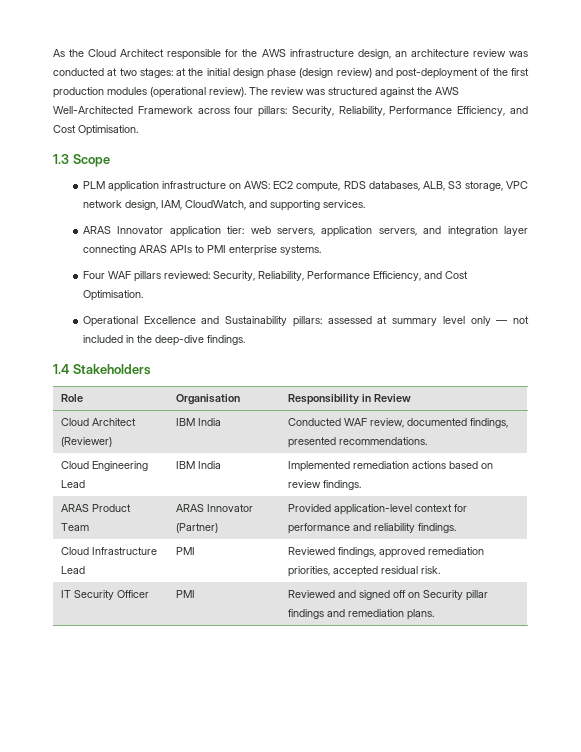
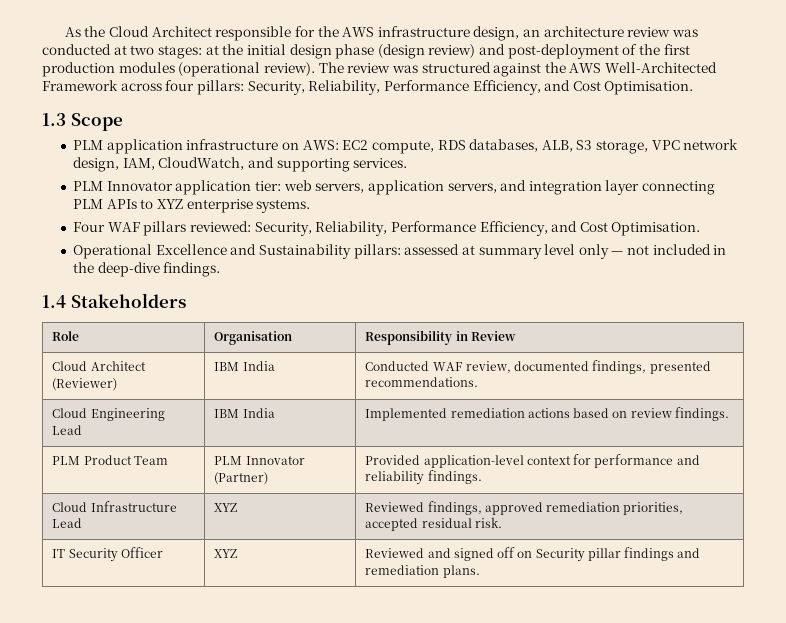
- ARAS Innovator application tier: web servers, application servers, and integration layer connecting ARAS APIs to PMI enterprise systems.
+ PLM Innovator application tier: web servers, application servers, and integration layer connecting PLM APIs to XYZ enterprise systems.
- ARAS Product Team | ARAS Innovator (Partner) | Provided application-level context for performance and reliability findings.
+ PLM Product Team | PLM Innovator (Partner) | Provided application-level context for performance and reliability findings.
- Cloud Infrastructure Lead | PMI | Reviewed findings, approved remediation priorities, accepted residual risk.
+ Cloud Infrastructure Lead | XYZ | Reviewed findings, approved remediation priorities, accepted residual risk.
- IT Security Officer | PMI | Reviewed and signed off on Security pillar findings and remediation plans.
+ IT Security Officer | XYZ | Reviewed and signed off on Security pillar findings and remediation plans.

